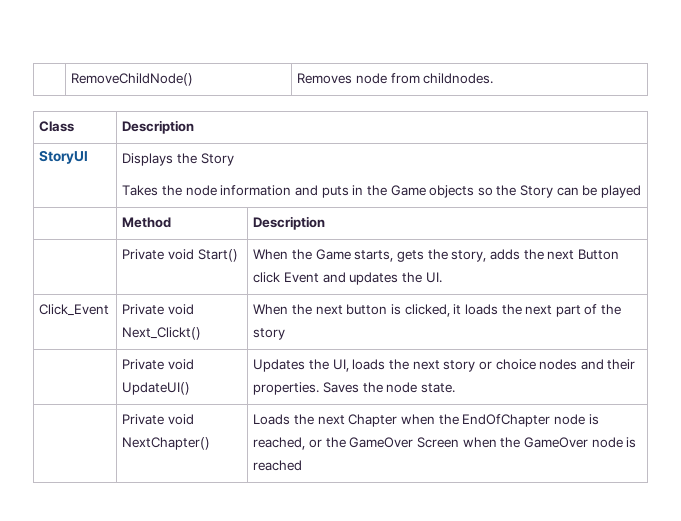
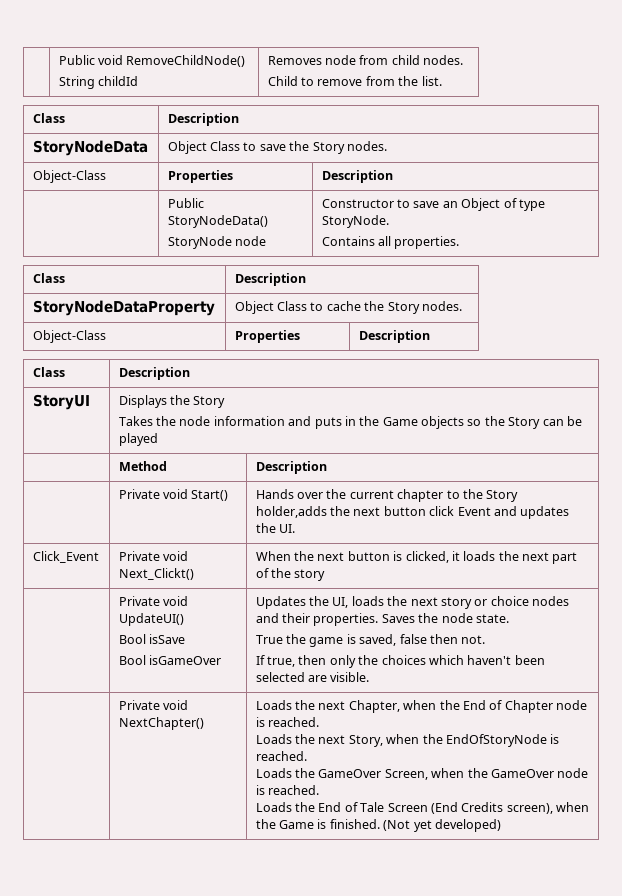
- | RemoveChildNode() | Removes node from childnodes.
+ | Public void RemoveChildNode()
+ String childId | Removes node from child nodes.
+ Child to remove from the list.
+ Class | Description
+ StoryNodeData | Object Class to save the Story nodes.
+ Object-Class | Properties | Description
+ | Public StoryNodeData()
+ StoryNode node | Constructor to save an Object of type StoryNode.
+ Contains all properties.
+ Class | Description
+ StoryNodeDataProperty | Object Class to cache the Story nodes.
+ Object-Class | Properties | Description
- | Private void Start() | When the Game starts, gets the story, adds the next Button click Event and updates the UI.
+ | Private void Start() | Hands over the current chapter to the Story holder,adds the next button click Event and updates the UI.
+ Bool isSave
+ Bool isGameOver
+ True the game is saved, false then not.
+ If true, then only the choices which haven't been selected are visible.
- Loads the next Chapter when the EndOfChapter node is reached, or the GameOver Screen when the GameOver node is reached
+ Loads the next Chapter, when the End of Chapter node is reached.
+ Loads the next Story, when the EndOfStoryNode is reached.
+ Loads the GameOver Screen, when the GameOver node is reached.
+ Loads the End of Tale Screen (End Credits screen), when the Game is finished. (Not yet developed)

